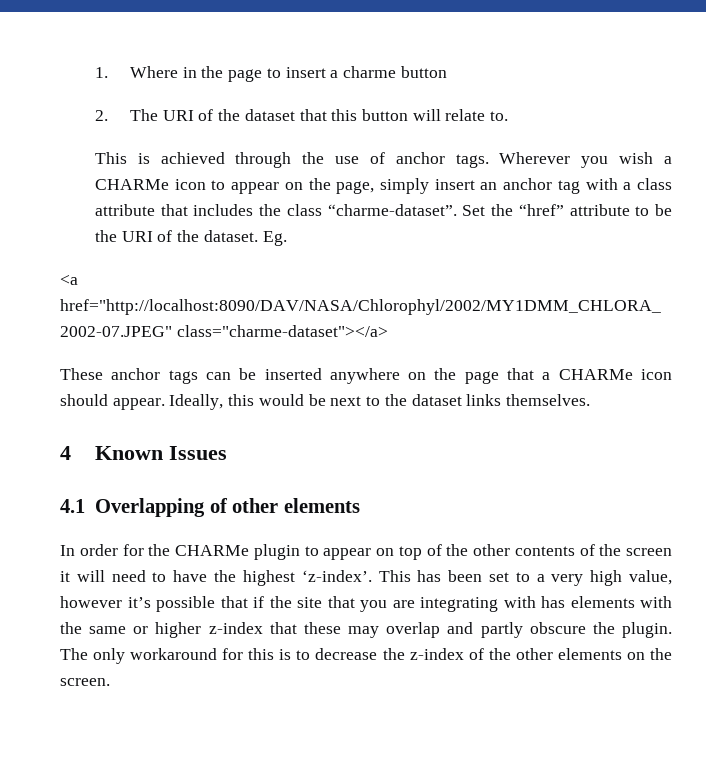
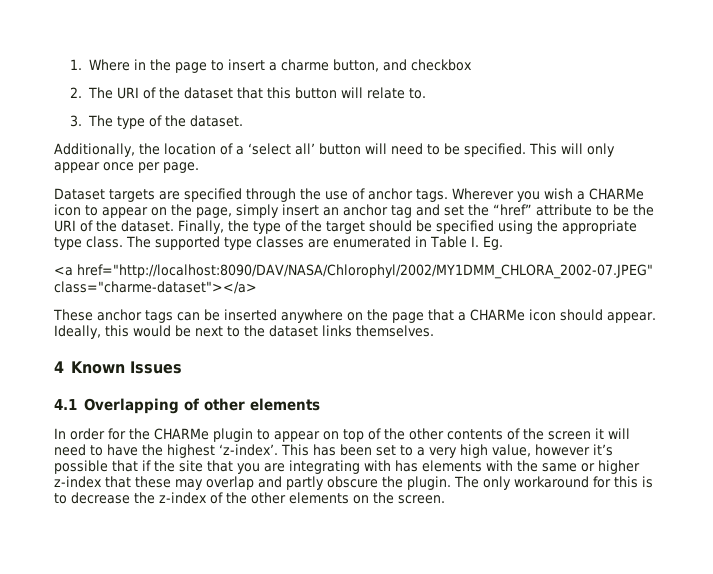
- 1. Where in the page to insert a charme button
+ 1. Where in the page to insert a charme button, and checkbox
- This is achieved through the use of anchor tags.
+ 3. The type of the dataset.
+ Additionally, the location of a ‘select all’ button will need to be specified. This will only appear once per page.
+ Dataset targets are specified through the use of anchor tags.
- Wherever you wish a CHARMe icon to appear on the page, simply insert an anchor tag with a class attribute that includes the class “charme-dataset”. Set the “href” attribute to be the URI of the dataset.
+ Wherever you wish a CHARMe icon to appear on the page, simply insert an anchor tag and set the “href” attribute to be the URI of the dataset.
- Eg.
+ Finally, the type of the target should be specified using the appropriate type class. The supported type classes are enumerated in Table I. Eg.

